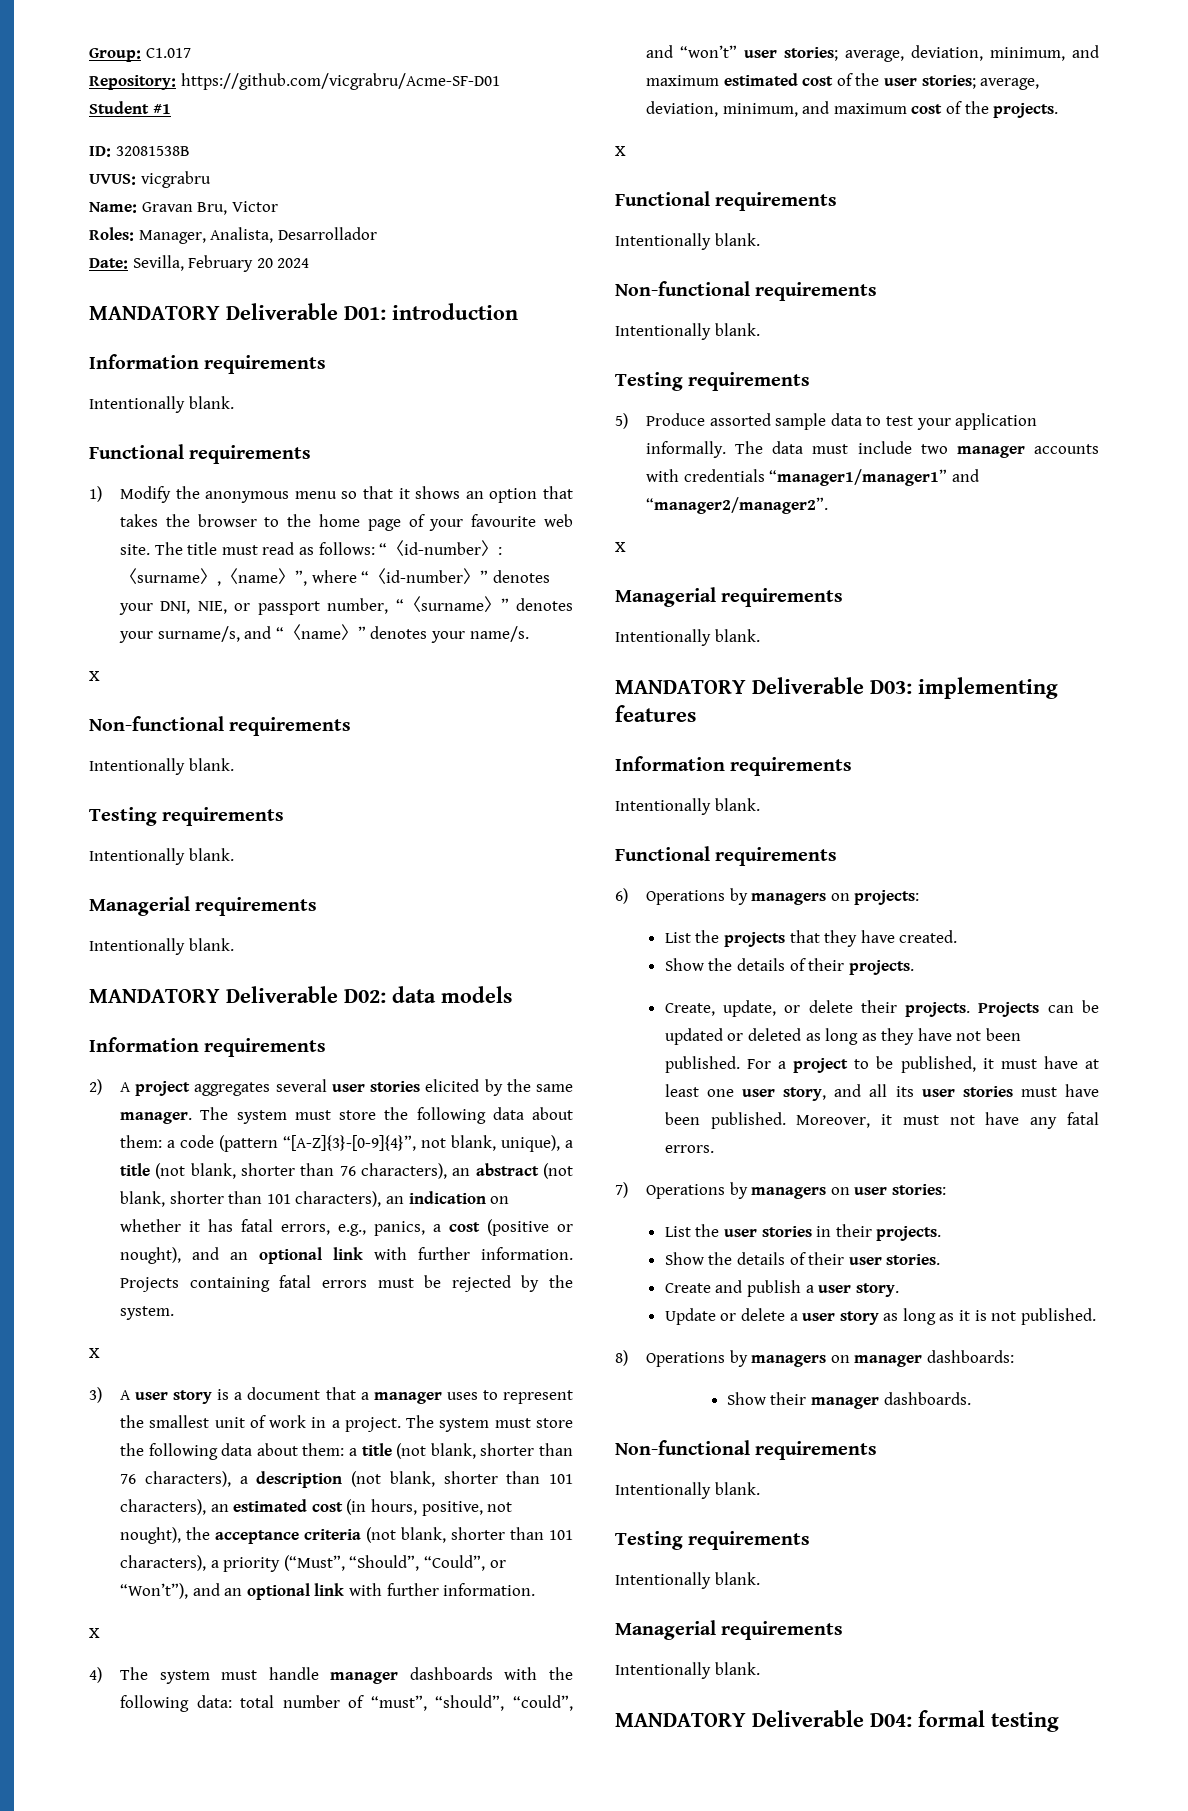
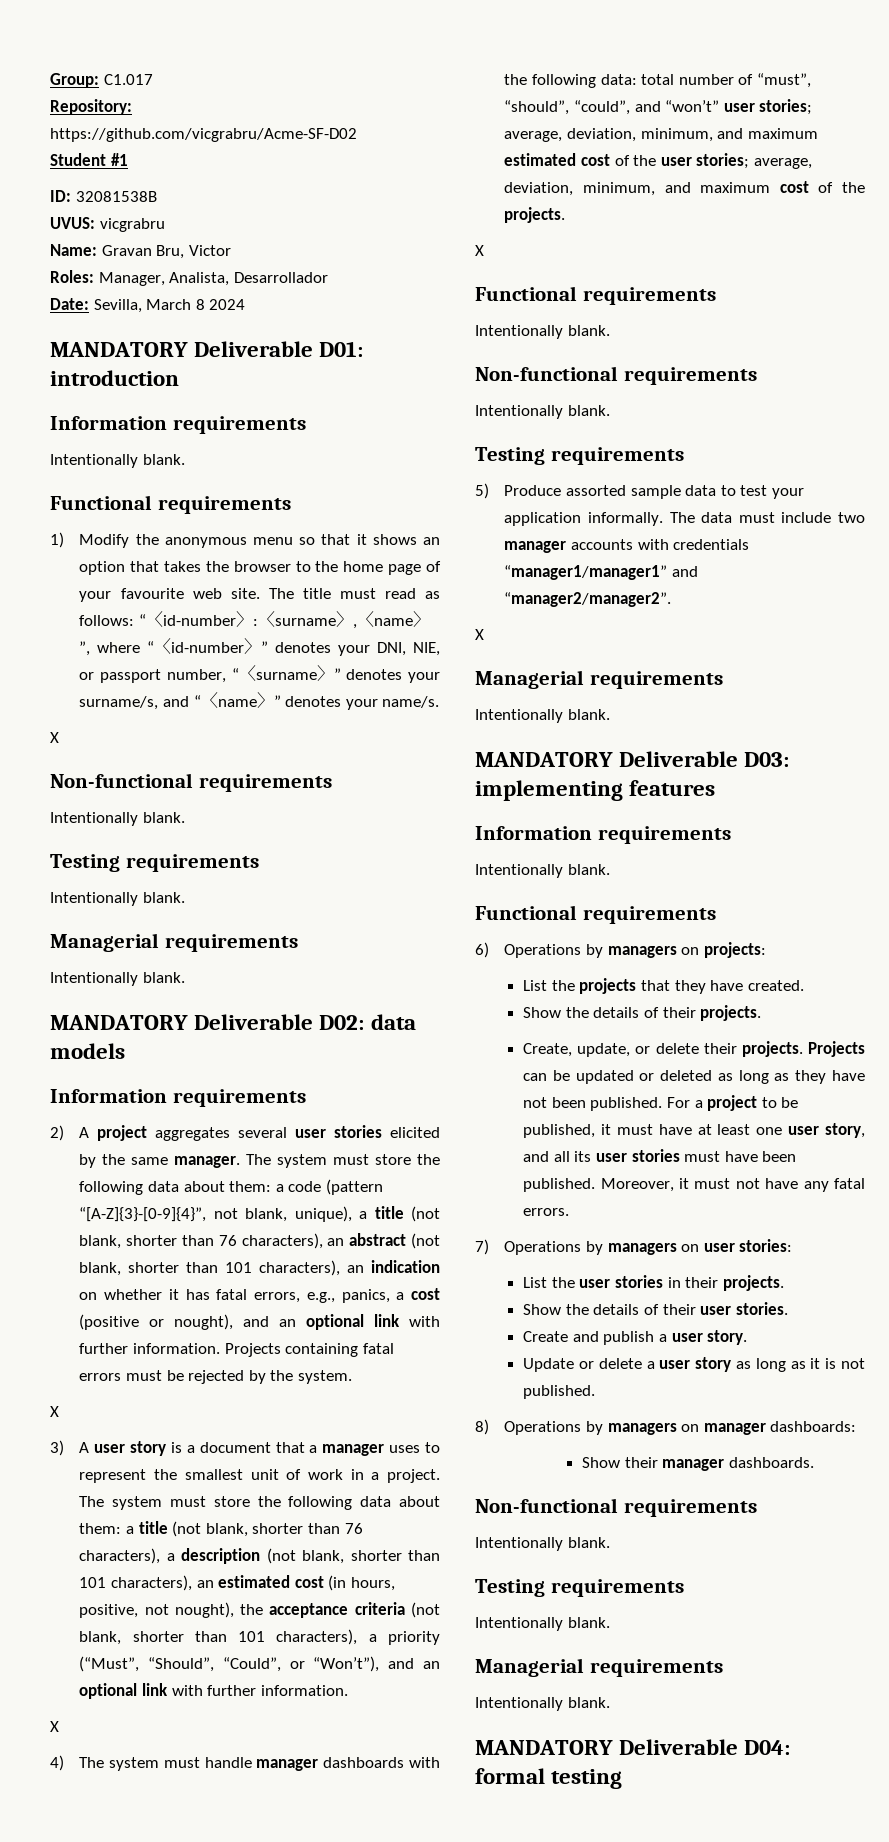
- Repository: https://github.com/vicgrabru/Acme-SF-D01
+ Repository: https://github.com/vicgrabru/Acme-SF-D02
- Date: Sevilla, February 20 2024
+ Date: Sevilla, March 8 2024

